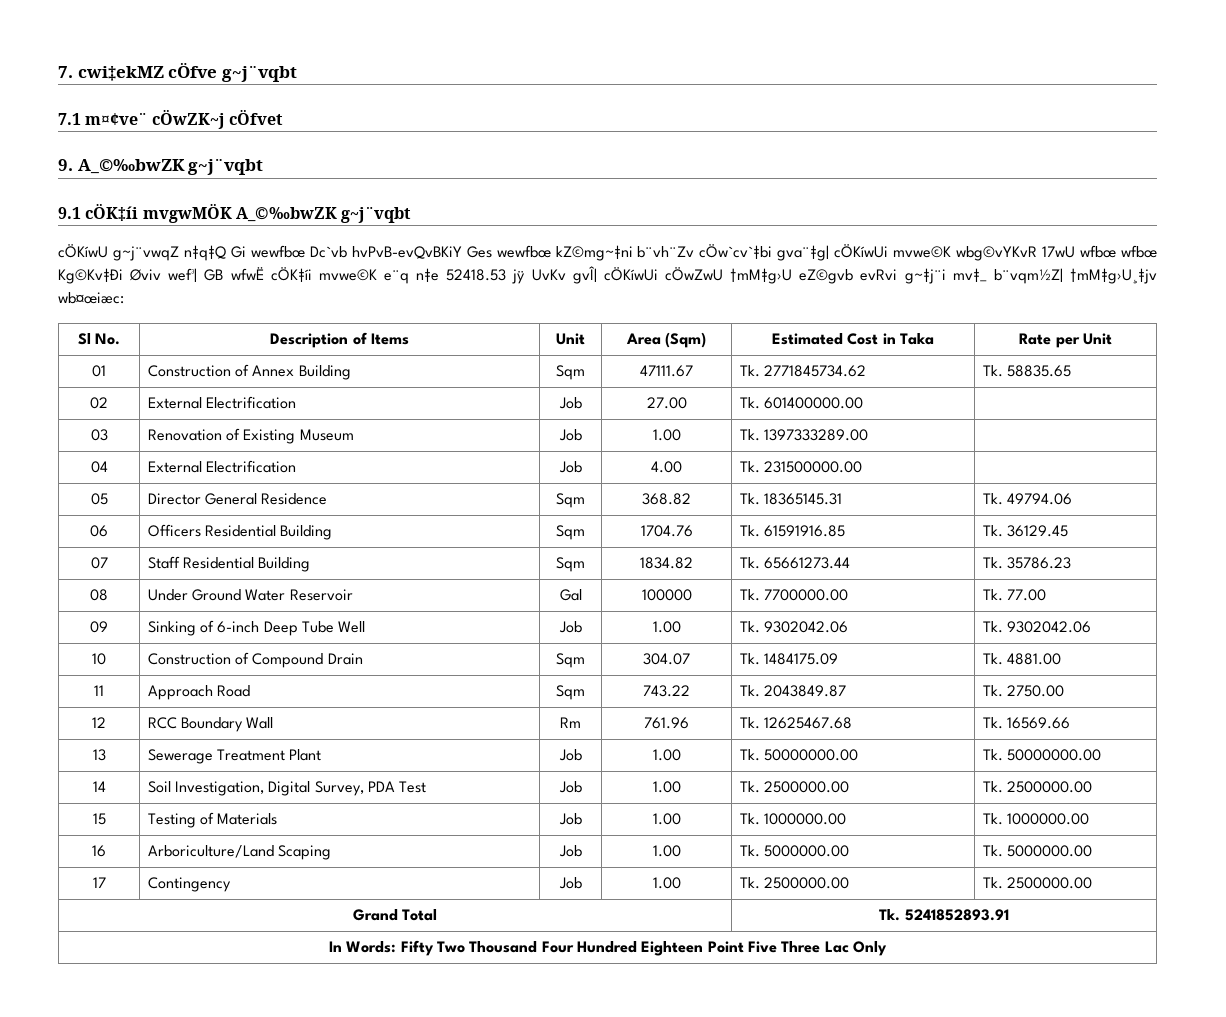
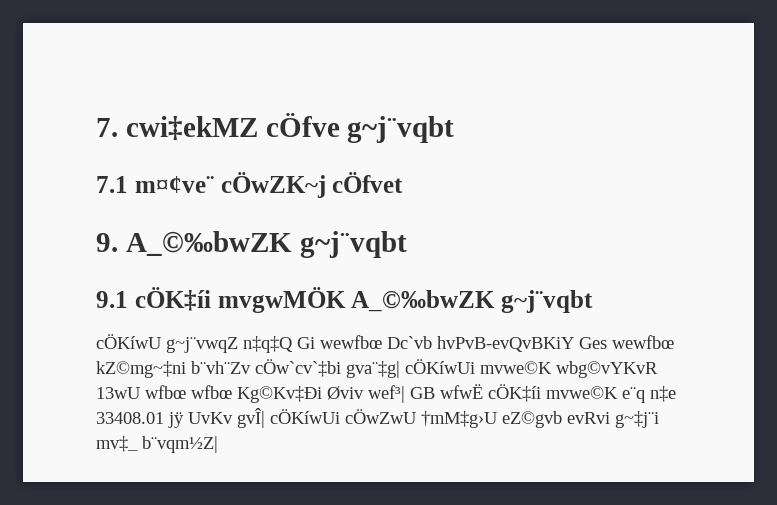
- cÖKíwU g~j¨vwqZ n‡q‡Q Gi wewfbœ Dc`vb hvPvB-evQvBKiY Ges wewfbœ kZ©mg~‡ni b¨vh¨Zv cÖw`cv`‡bi gva¨‡g| cÖKíwUi mvwe©K wbg©vYKvR 17wU wfbœ wfbœ Kg©Kv‡Ði Øviv wef³| GB wfwË cÖK‡íi mvwe©K e¨q n‡e 52418.53 jÿ UvKv gvÎ| cÖKíwUi cÖwZwU †mM‡g›U eZ©gvb evRvi g~‡j¨i mv‡_ b¨vqm½Z| †mM‡g›U¸‡jv wb¤œiæc:
- Sl No. | Description of Items | Unit | Area (Sqm) | Estimated Cost in Taka | Rate per Unit
- 01 | Construction of Annex Building | Sqm | 47111.67 | Tk. 2771845734.62 | Tk. 58835.65
- 02 | External Electrification | Job | 27.00 | Tk. 601400000.00 |
- 03 | Renovation of Existing Museum | Job | 1.00 | Tk. 1397333289.00 |
- 04 | External Electrification | Job | 4.00 | Tk. 231500000.00 |
- 05 | Director General Residence | Sqm | 368.82 | Tk. 18365145.31 | Tk. 49794.06
- 06 | Officers Residential Building | Sqm | 1704.76 | Tk. 61591916.85 | Tk. 36129.45
- 07 | Staff Residential Building | Sqm | 1834.82 | Tk. 65661273.44 | Tk. 35786.23
- 08 | Under Ground Water Reservoir | Gal | 100000 | Tk. 7700000.00 | Tk. 77.00
- 09 | Sinking of 6-inch Deep Tube Well | Job | 1.00 | Tk. 9302042.06 | Tk. 9302042.06
- 10 | Construction of Compound Drain | Sqm | 304.07 | Tk. 1484175.09 | Tk. 4881.00
- 11 | Approach Road | Sqm | 743.22 | Tk. 2043849.87 | Tk. 2750.00
- 12 | RCC Boundary Wall | Rm | 761.96 | Tk. 12625467.68 | Tk. 16569.66
- 13 | Sewerage Treatment Plant | Job | 1.00 | Tk. 50000000.00 | Tk. 50000000.00
- 14 | Soil Investigation, Digital Survey, PDA Test | Job | 1.00 | Tk. 2500000.00 | Tk. 2500000.00
- 15 | Testing of Materials | Job | 1.00 | Tk. 1000000.00 | Tk. 1000000.00
- 16 | Arboriculture/Land Scaping | Job | 1.00 | Tk. 5000000.00 | Tk. 5000000.00
- 17 | Contingency | Job | 1.00 | Tk. 2500000.00 | Tk. 2500000.00
- Grand Total | Tk. 5241852893.91
- In Words: Fifty Two Thousand Four Hundred Eighteen Point Five Three Lac Only
+ cÖKíwU g~j¨vwqZ n‡q‡Q Gi wewfbœ Dc`vb hvPvB-evQvBKiY Ges wewfbœ kZ©mg~‡ni b¨vh¨Zv cÖw`cv`‡bi gva¨‡g| cÖKíwUi mvwe©K wbg©vYKvR 13wU wfbœ wfbœ Kg©Kv‡Ði Øviv wef³| GB wfwË cÖK‡íi mvwe©K e¨q n‡e 33408.01 jÿ UvKv gvÎ| cÖKíwUi cÖwZwU †mM‡g›U eZ©gvb evRvi g~‡j¨i mv‡_ b¨vqm½Z|

